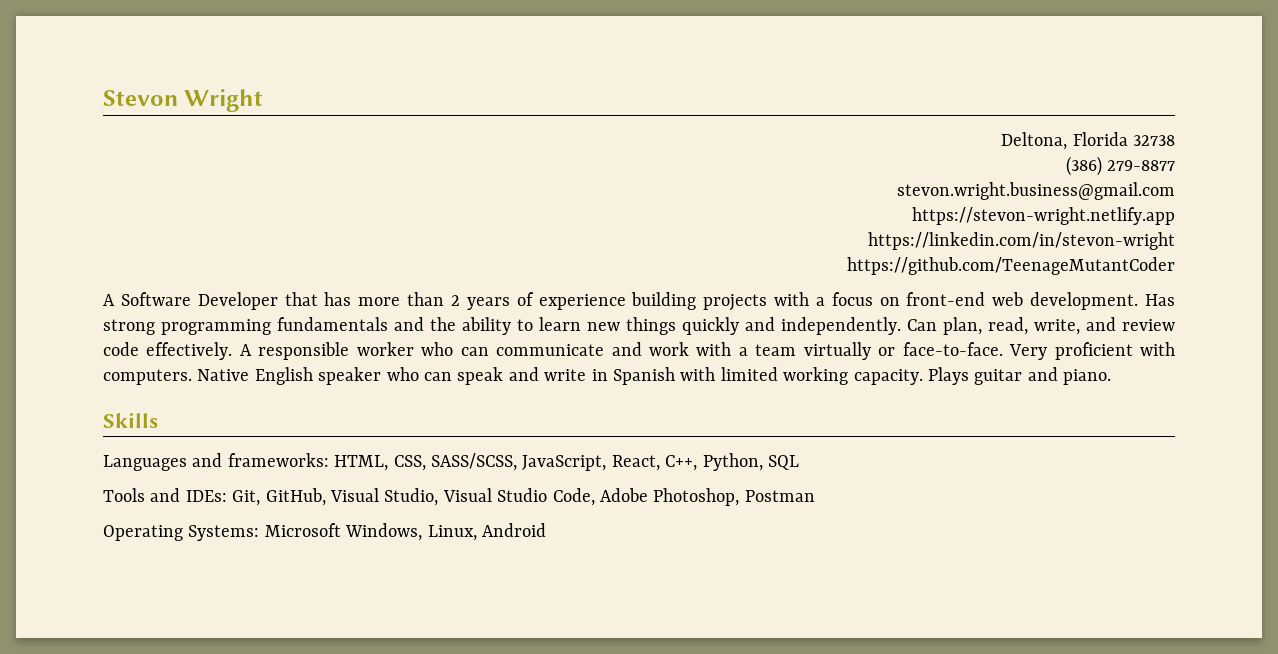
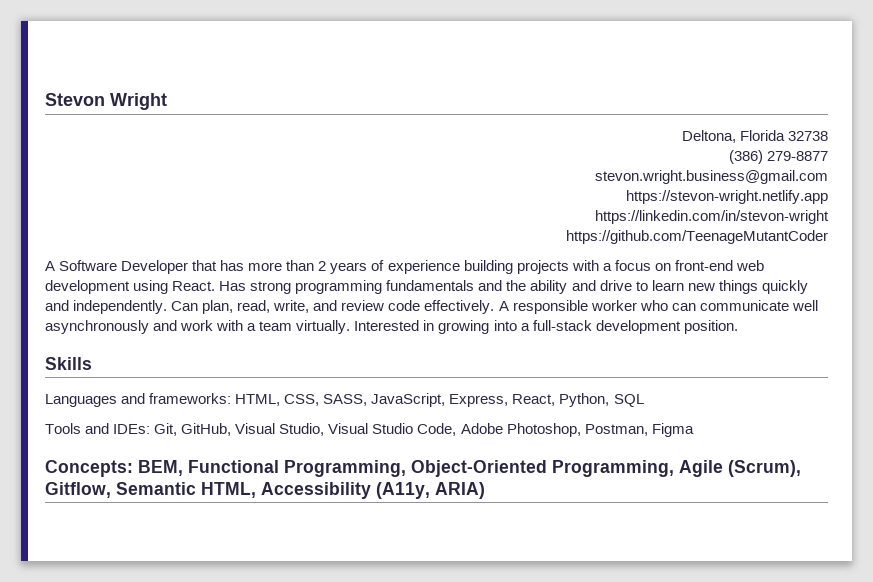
- A Software Developer that has more than 2 years of experience building projects with a focus on front-end web development.
+ A Software Developer that has more than 2 years of experience building projects with a focus on front-end web development using React.
- Has strong programming fundamentals and the ability to learn new things quickly and independently.
+ Has strong programming fundamentals and the ability and drive to learn new things quickly and independently.
- A responsible worker who can communicate and work with a team virtually or face-to-face. Very proficient with computers. Native English speaker who can speak and write in Spanish with limited working capacity. Plays guitar and piano.
+ A responsible worker who can communicate well asynchronously and work with a team virtually. Interested in growing into a full-stack development position.
- Languages and frameworks: HTML, CSS, SASS/SCSS, JavaScript, React, C++, Python, SQL
+ Languages and frameworks: HTML, CSS, SASS, JavaScript, Express, React, Python, SQL
- Tools and IDEs: Git, GitHub, Visual Studio, Visual Studio Code, Adobe Photoshop, Postman
- Operating Systems: Microsoft Windows, Linux, Android
+ Tools and IDEs: Git, GitHub, Visual Studio, Visual Studio Code, Adobe Photoshop, Postman, Figma
+ Concepts: BEM, Functional Programming, Object-Oriented Programming, Agile (Scrum), Gitflow, Semantic HTML, Accessibility (A11y, ARIA)

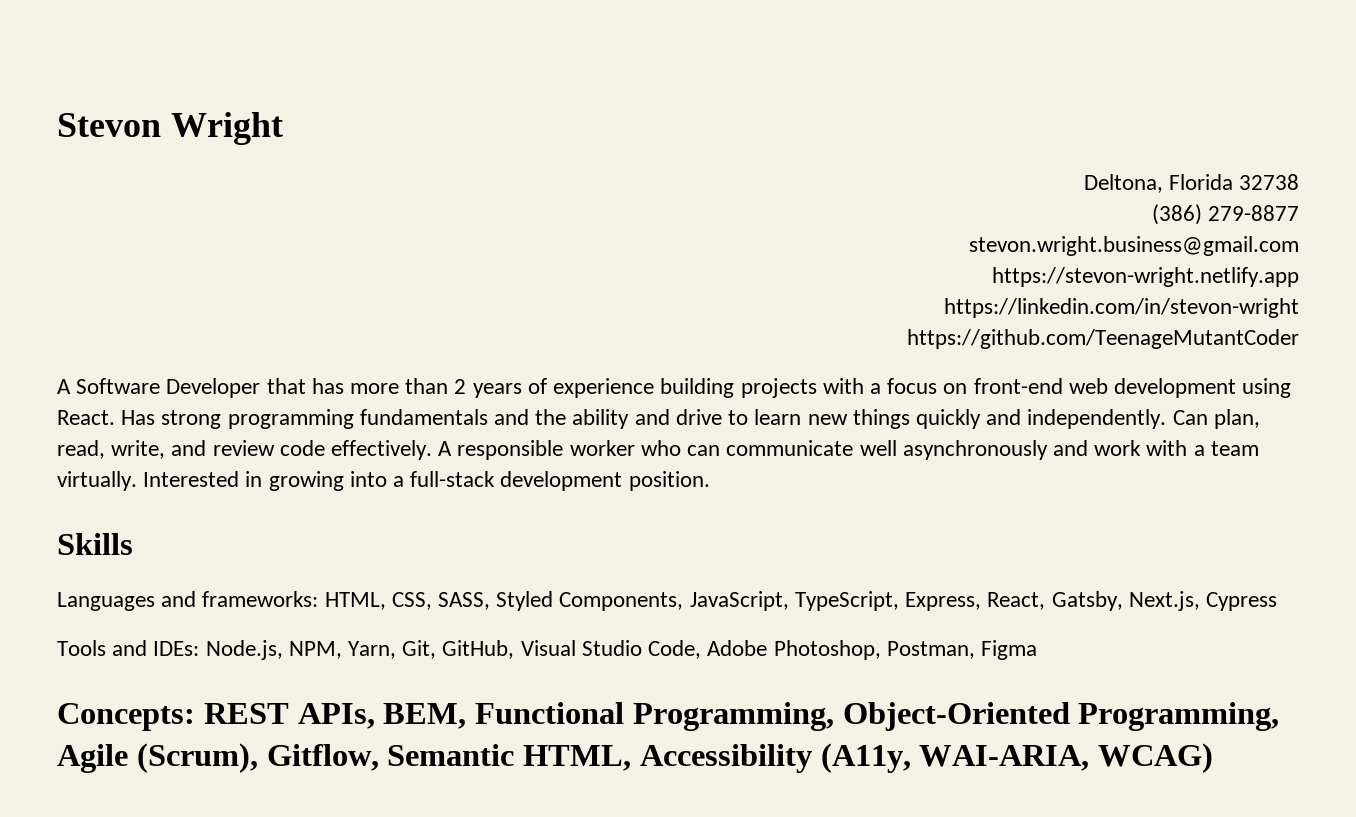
- Languages and frameworks: HTML, CSS, SASS, JavaScript, Express, React, Python, SQL
+ Languages and frameworks: HTML, CSS, SASS, Styled Components, JavaScript, TypeScript, Express, React, Gatsby, Next.js, Cypress
- Tools and IDEs: Git, GitHub, Visual Studio, Visual Studio Code, Adobe Photoshop, Postman, Figma
+ Tools and IDEs: Node.js, NPM, Yarn, Git, GitHub, Visual Studio Code, Adobe Photoshop, Postman, Figma
- Concepts: BEM, Functional Programming, Object-Oriented Programming, Agile (Scrum), Gitflow, Semantic HTML, Accessibility (A11y, ARIA)
+ Concepts: REST APIs, BEM, Functional Programming, Object-Oriented Programming, Agile (Scrum), Gitflow, Semantic HTML, Accessibility (A11y, WAI-ARIA, WCAG)

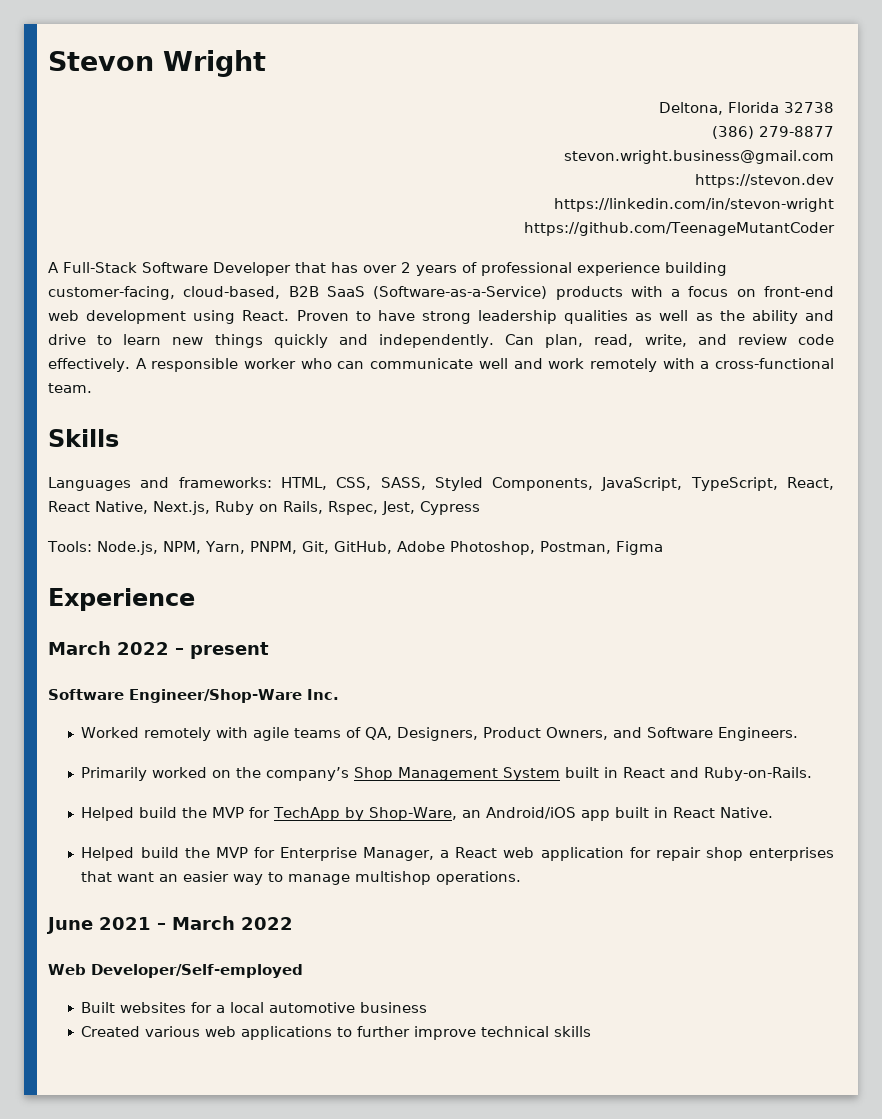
- https://stevon-wright.netlify.app
+ https://stevon.dev
- A Software Developer that has more than 2 years of experience building projects with a focus on front-end web development using React.
+ A Full-Stack Software Developer that has over 2 years of professional experience building customer-facing, cloud-based, B2B SaaS (Software-as-a-Service) products with a focus on front-end web development using React.
- Has strong programming fundamentals and the ability and drive to learn new things quickly and independently.
+ Proven to have strong leadership qualities as well as the ability and drive to learn new things quickly and independently.
- A responsible worker who can communicate well asynchronously and work with a team virtually. Interested in growing into a full-stack development position.
+ A responsible worker who can communicate well and work remotely with a cross-functional team.
- Languages and frameworks: HTML, CSS, SASS, Styled Components, JavaScript, TypeScript, Express, React, Gatsby, Next.js, Cypress
- Tools and IDEs: Node.js, NPM, Yarn, Git, GitHub, Visual Studio Code, Adobe Photoshop, Postman, Figma
+ Languages and frameworks: HTML, CSS, SASS, Styled Components, JavaScript, TypeScript, React, React Native, Next.js, Ruby on Rails, Rspec, Jest, Cypress
+ Tools: Node.js, NPM, Yarn, PNPM, Git, GitHub, Adobe Photoshop, Postman, Figma
- Concepts: REST APIs, BEM, Functional Programming, Object-Oriented Programming, Agile (Scrum), Gitflow, Semantic HTML, Accessibility (A11y, WAI-ARIA, WCAG)
+ Experience
+ March 2022 – present
+ Software Engineer/Shop-Ware Inc.
+ Worked remotely with agile teams of QA, Designers, Product Owners, and Software Engineers.
+ Primarily worked on the company’s Shop Management System built in React and Ruby-on-Rails.
+ Helped build the MVP for TechApp by Shop-Ware, an Android/iOS app built in React Native.
+ Helped build the MVP for Enterprise Manager, a React web application for repair shop enterprises that want an easier way to manage multishop operations.
+ June 2021 – March 2022
+ Web Developer/Self-employed
+ Built websites for a local automotive business
+ Created various web applications to further improve technical skills

